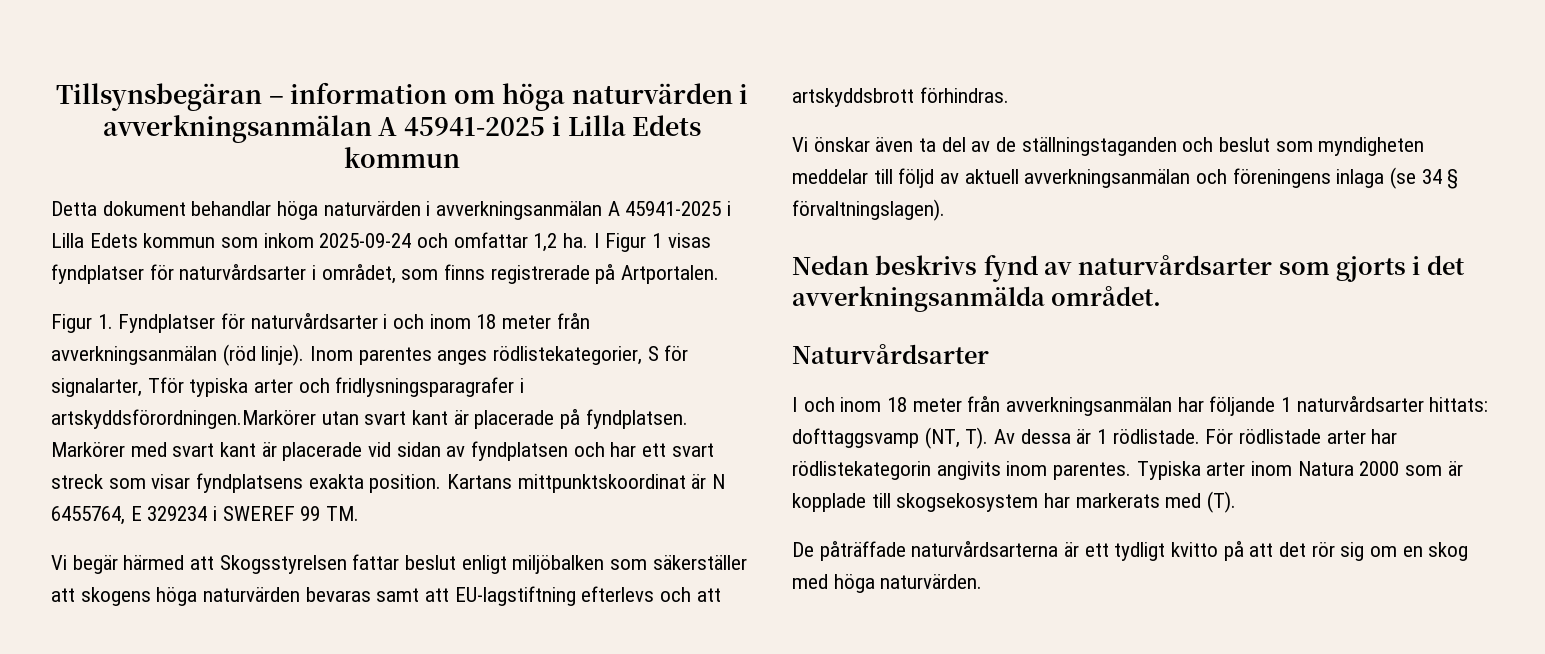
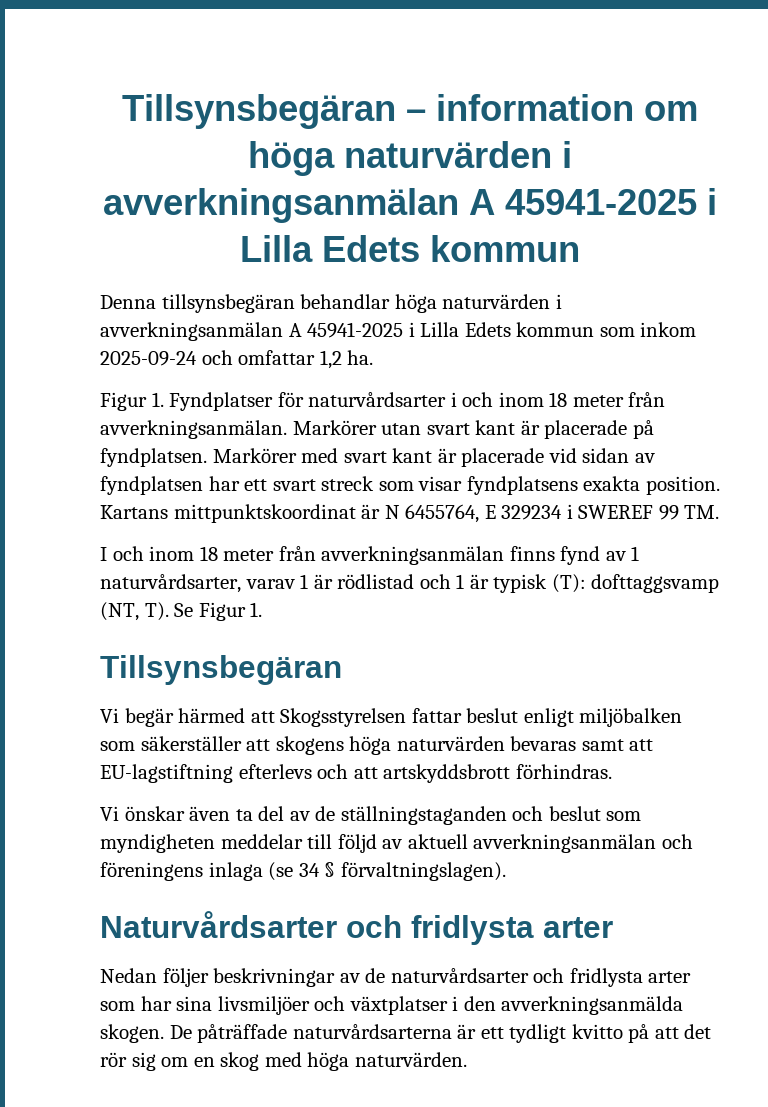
- Detta dokument behandlar höga naturvärden i avverkningsanmälan A 45941-2025 i Lilla Edets kommun som inkom 2025-09-24 och omfattar 1,2 ha. I Figur 1 visas fyndplatser för naturvårdsarter i området, som finns registrerade på Artportalen.
+ Denna tillsynsbegäran behandlar höga naturvärden i avverkningsanmälan A 45941-2025 i Lilla Edets kommun som inkom 2025-09-24 och omfattar 1,2 ha.
- Figur 1. Fyndplatser för naturvårdsarter i och inom 18 meter från avverkningsanmälan (röd linje). Inom parentes anges rödlistekategorier, S för signalarter, Tför typiska arter och fridlysningsparagrafer i artskyddsförordningen.Markörer utan svart kant är placerade på fyndplatsen.
+ Figur 1. Fyndplatser för naturvårdsarter i och inom 18 meter från avverkningsanmälan. Markörer utan svart kant är placerade på fyndplatsen.
- Markörer med svart kant är placerade vid sidan av fyndplatsen och har ett svart streck som visar fyndplatsens exakta position.
+ Markörer med svart kant är placerade vid sidan av fyndplatsen har ett svart streck som visar fyndplatsens exakta position.
+ I och inom 18 meter från avverkningsanmälan finns fynd av 1 naturvårdsarter, varav 1 är rödlistad och 1 är typisk (T): dofttaggsvamp (NT, T). Se Figur 1.
+ Tillsynsbegäran
- Nedan beskrivs fynd av naturvårdsarter som gjorts i det avverkningsanmälda området.
- Naturvårdsarter
- I och inom 18 meter från avverkningsanmälan har följande 1 naturvårdsarter hittats: dofttaggsvamp (NT, T). Av dessa är 1 rödlistade. För rödlistade arter har rödlistekategorin angivits inom parentes. Typiska arter inom Natura 2000 som är kopplade till skogsekosystem har markerats med (T).
- De påträffade naturvårdsarterna är ett tydligt kvitto på att det rör sig om en skog med höga naturvärden.
+ Naturvårdsarter och fridlysta arter
+ Nedan följer beskrivningar av de naturvårdsarter och fridlysta arter som har sina livsmiljöer och växtplatser i den avverkningsanmälda skogen. De påträffade naturvårdsarterna är ett tydligt kvitto på att det rör sig om en skog med höga naturvärden.

